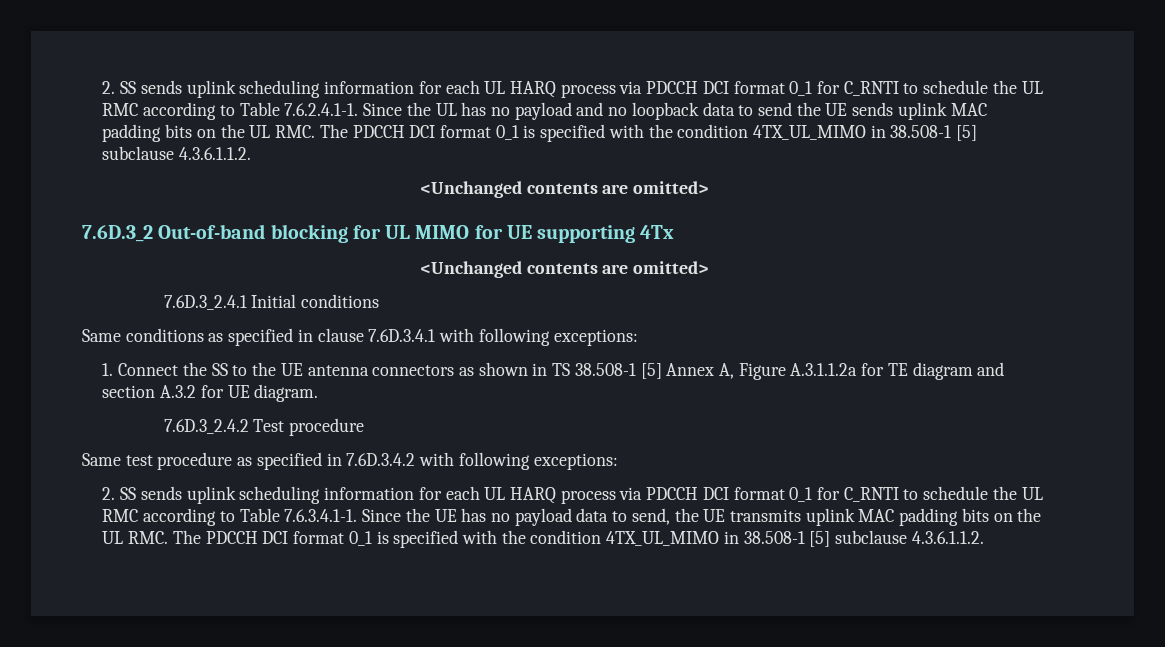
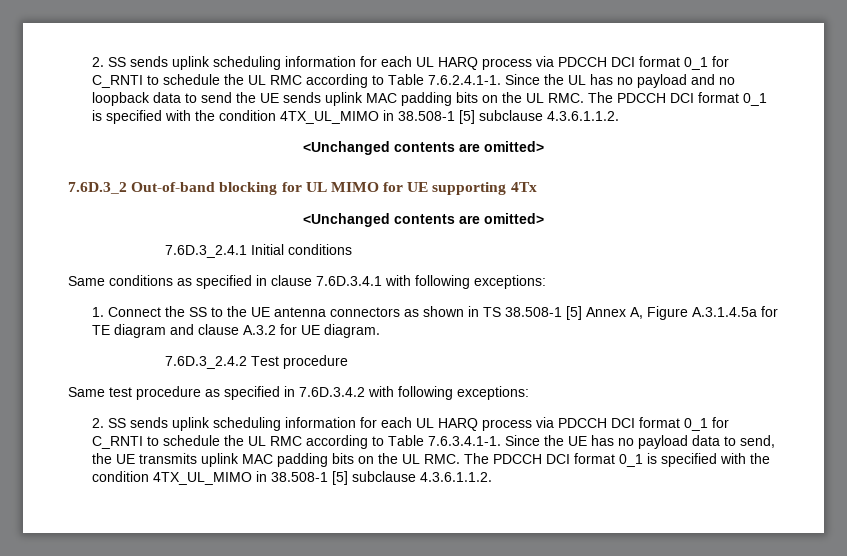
- 1. Connect the SS to the UE antenna connectors as shown in TS 38.508-1 [5] Annex A, Figure A.3.1.1.2a for TE diagram and section A.3.2 for UE diagram.
+ 1. Connect the SS to the UE antenna connectors as shown in TS 38.508-1 [5] Annex A, Figure A.3.1.4.5a for TE diagram and clause A.3.2 for UE diagram.

